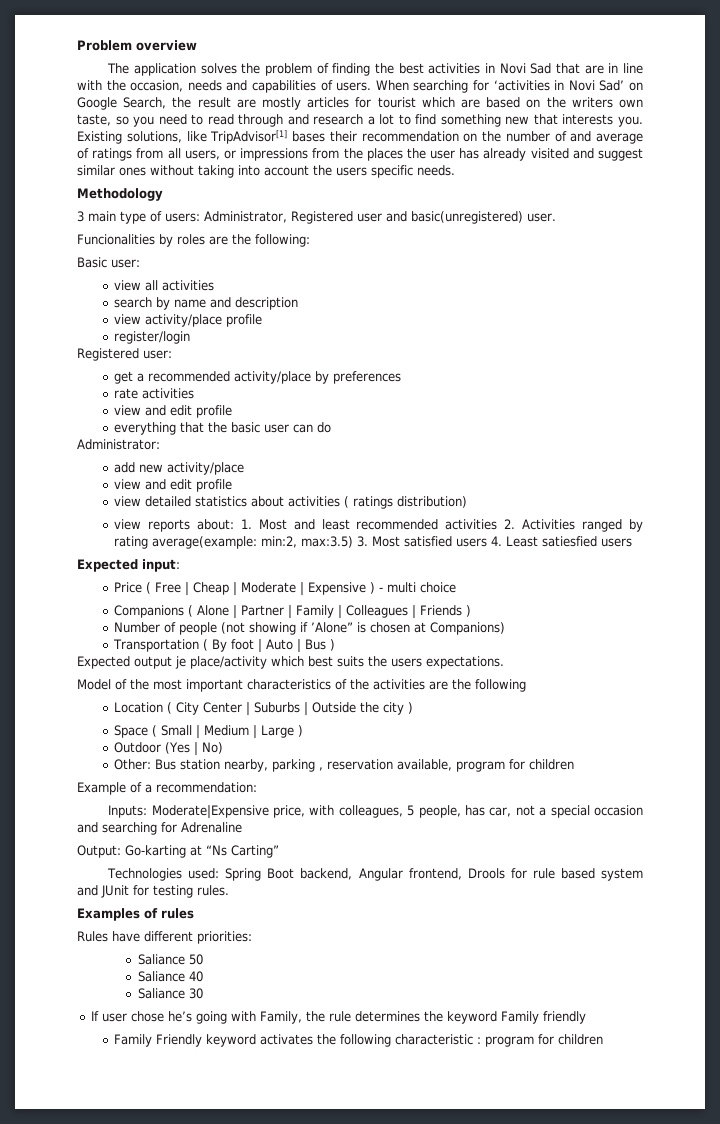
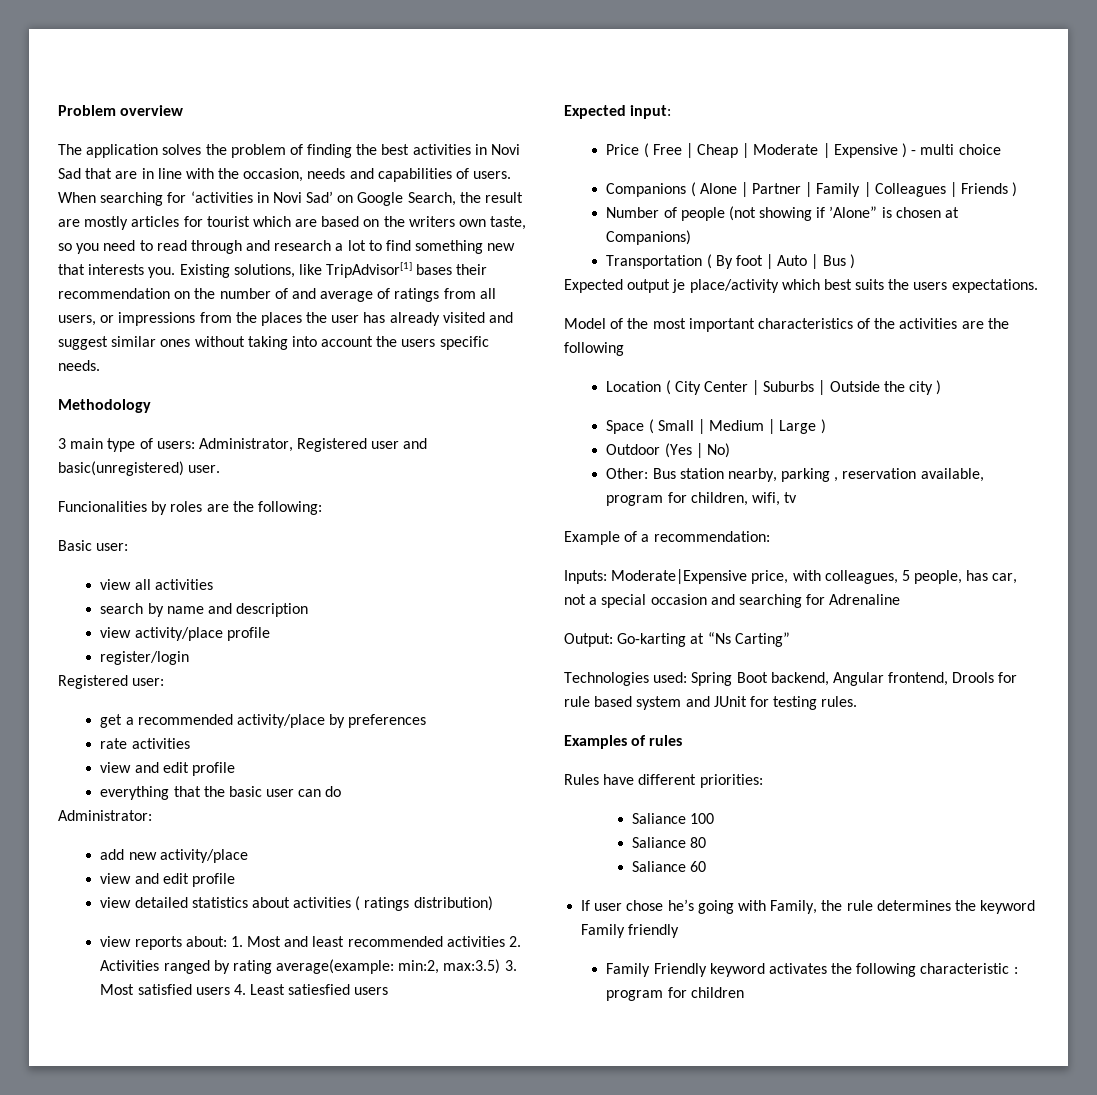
- Other: Bus station nearby, parking , reservation available, program for children
+ Other: Bus station nearby, parking , reservation available, program for children, wifi, tv
- Saliance 50
- Saliance 40
- Saliance 30
+ Saliance 100
+ Saliance 80
+ Saliance 60

